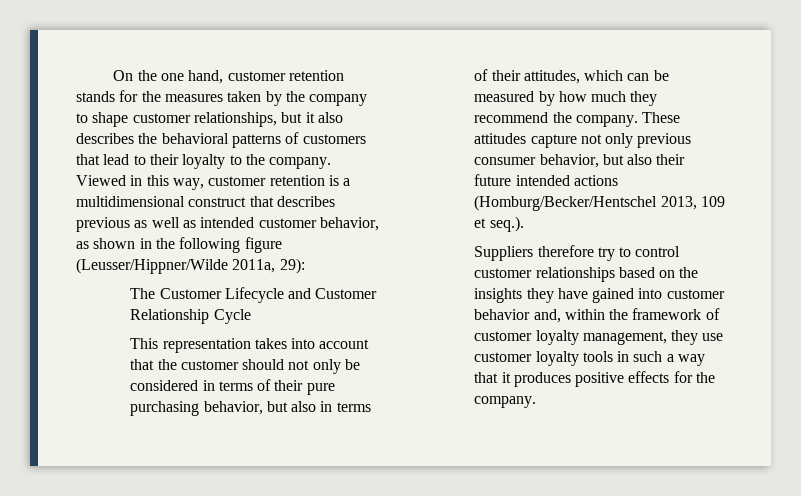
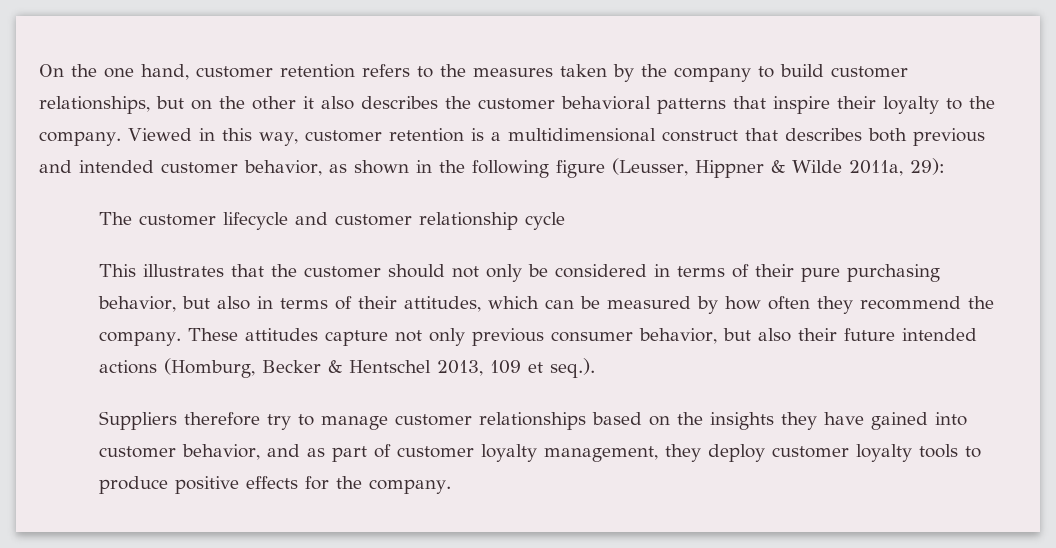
- On the one hand, customer retention stands for the measures taken by the company to shape customer relationships, but it also describes the behavioral patterns of customers that lead to their loyalty to the company.
+ On the one hand, customer retention refers to the measures taken by the company to build customer relationships, but on the other it also describes the customer behavioral patterns that inspire their loyalty to the company.
- Viewed in this way, customer retention is a multidimensional construct that describes previous as well as intended customer behavior, as shown in the following figure (Leusser/Hippner/Wilde 2011a, 29):
+ Viewed in this way, customer retention is a multidimensional construct that describes both previous and intended customer behavior, as shown in the following figure (Leusser, Hippner & Wilde 2011a, 29):
- The Customer Lifecycle and Customer Relationship Cycle
- This representation takes into account that the customer should not only be considered in terms of their pure purchasing behavior, but also in terms of their attitudes, which can be measured by how much they recommend the company.
+ The customer lifecycle and customer relationship cycle
+ This illustrates that the customer should not only be considered in terms of their pure purchasing behavior, but also in terms of their attitudes, which can be measured by how often they recommend the company.
- These attitudes capture not only previous consumer behavior, but also their future intended actions (Homburg/Becker/Hentschel 2013, 109 et seq.).
+ These attitudes capture not only previous consumer behavior, but also their future intended actions (Homburg, Becker & Hentschel 2013, 109 et seq.).
- Suppliers therefore try to control customer relationships based on the insights they have gained into customer behavior and, within the framework of customer loyalty management, they use customer loyalty tools in such a way that it produces positive effects for the company.
+ Suppliers therefore try to manage customer relationships based on the insights they have gained into customer behavior, and as part of customer loyalty management, they deploy customer loyalty tools to produce positive effects for the company.

